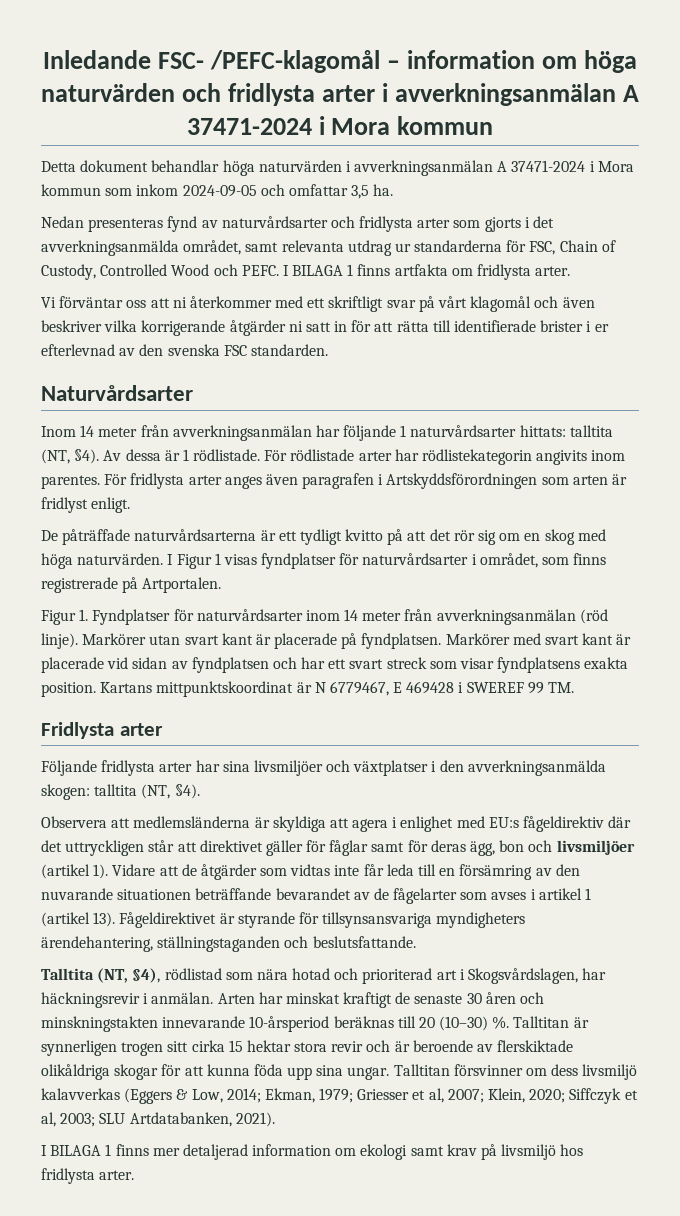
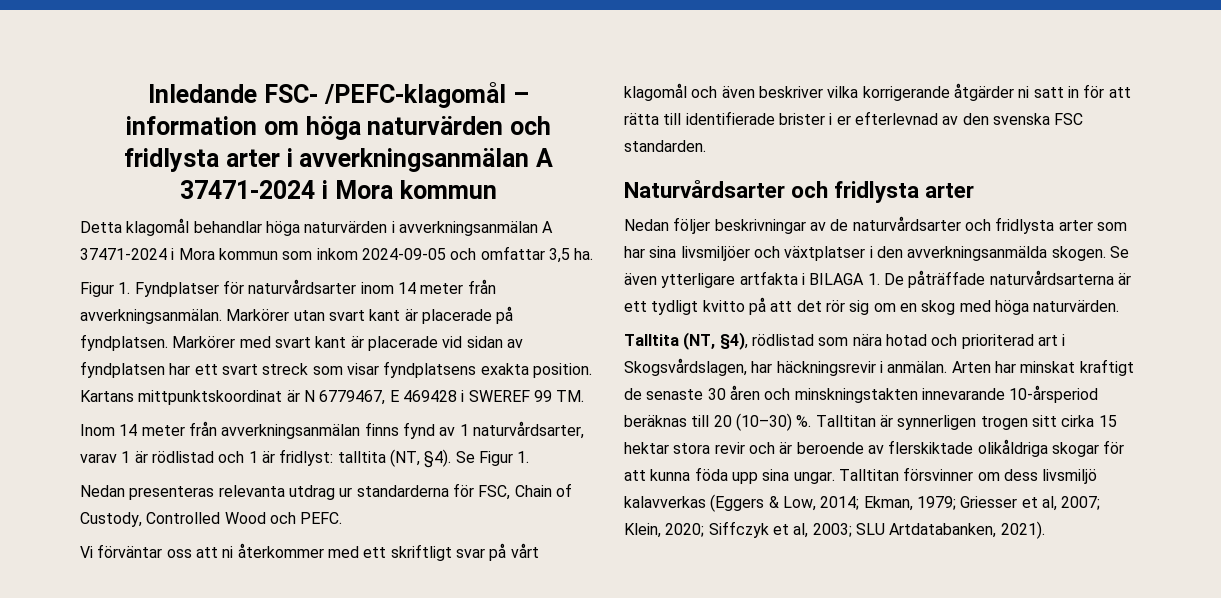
- Detta dokument behandlar höga naturvärden i avverkningsanmälan A 37471-2024 i Mora kommun som inkom 2024-09-05 och omfattar 3,5 ha.
+ Detta klagomål behandlar höga naturvärden i avverkningsanmälan A 37471-2024 i Mora kommun som inkom 2024-09-05 och omfattar 3,5 ha.
- Nedan presenteras fynd av naturvårdsarter och fridlysta arter som gjorts i det avverkningsanmälda området, samt relevanta utdrag ur standarderna för FSC, Chain of Custody, Controlled Wood och PEFC. I BILAGA 1 finns artfakta om fridlysta arter.
+ Figur 1. Fyndplatser för naturvårdsarter inom 14 meter från avverkningsanmälan. Markörer utan svart kant är placerade på fyndplatsen. Markörer med svart kant är placerade vid sidan av fyndplatsen har ett svart streck som visar fyndplatsens exakta position. Kartans mittpunktskoordinat är N 6779467, E 469428 i SWEREF 99 TM.
+ Inom 14 meter från avverkningsanmälan finns fynd av 1 naturvårdsarter, varav 1 är rödlistad och 1 är fridlyst: talltita (NT, §4). Se Figur 1.
+ Nedan presenteras relevanta utdrag ur standarderna för FSC, Chain of Custody, Controlled Wood och PEFC.
- Naturvårdsarter
- Inom 14 meter från avverkningsanmälan har följande 1 naturvårdsarter hittats: talltita (NT, §4). Av dessa är 1 rödlistade. För rödlistade arter har rödlistekategorin angivits inom parentes. För fridlysta arter anges även paragrafen i Artskyddsförordningen som arten är fridlyst enligt.
- De påträffade naturvårdsarterna är ett tydligt kvitto på att det rör sig om en skog med höga naturvärden. I Figur 1 visas fyndplatser för naturvårdsarter i området, som finns registrerade på Artportalen.
- Figur 1. Fyndplatser för naturvårdsarter inom 14 meter från avverkningsanmälan (röd linje). Markörer utan svart kant är placerade på fyndplatsen. Markörer med svart kant är placerade vid sidan av fyndplatsen och har ett svart streck som visar fyndplatsens exakta position. Kartans mittpunktskoordinat är N 6779467, E 469428 i SWEREF 99 TM.
- Fridlysta arter
- Följande fridlysta arter har sina livsmiljöer och växtplatser i den avverkningsanmälda skogen: talltita (NT, §4).
- Observera att medlemsländerna är skyldiga att agera i enlighet med EU:s fågeldirektiv där det uttryckligen står att direktivet gäller för fåglar samt för deras ägg, bon och livsmiljöer (artikel 1). Vidare att de åtgärder som vidtas inte får leda till en försämring av den nuvarande situationen beträffande bevarandet av de fågelarter som avses i artikel 1 (artikel 13). Fågeldirektivet är styrande för tillsynsansvariga myndigheters ärendehantering, ställningstaganden och beslutsfattande.
+ Naturvårdsarter och fridlysta arter
+ Nedan följer beskrivningar av de naturvårdsarter och fridlysta arter som har sina livsmiljöer och växtplatser i den avverkningsanmälda skogen. Se även ytterligare artfakta i BILAGA 1. De påträffade naturvårdsarterna är ett tydligt kvitto på att det rör sig om en skog med höga naturvärden.
- I BILAGA 1 finns mer detaljerad information om ekologi samt krav på livsmiljö hos fridlysta arter.

